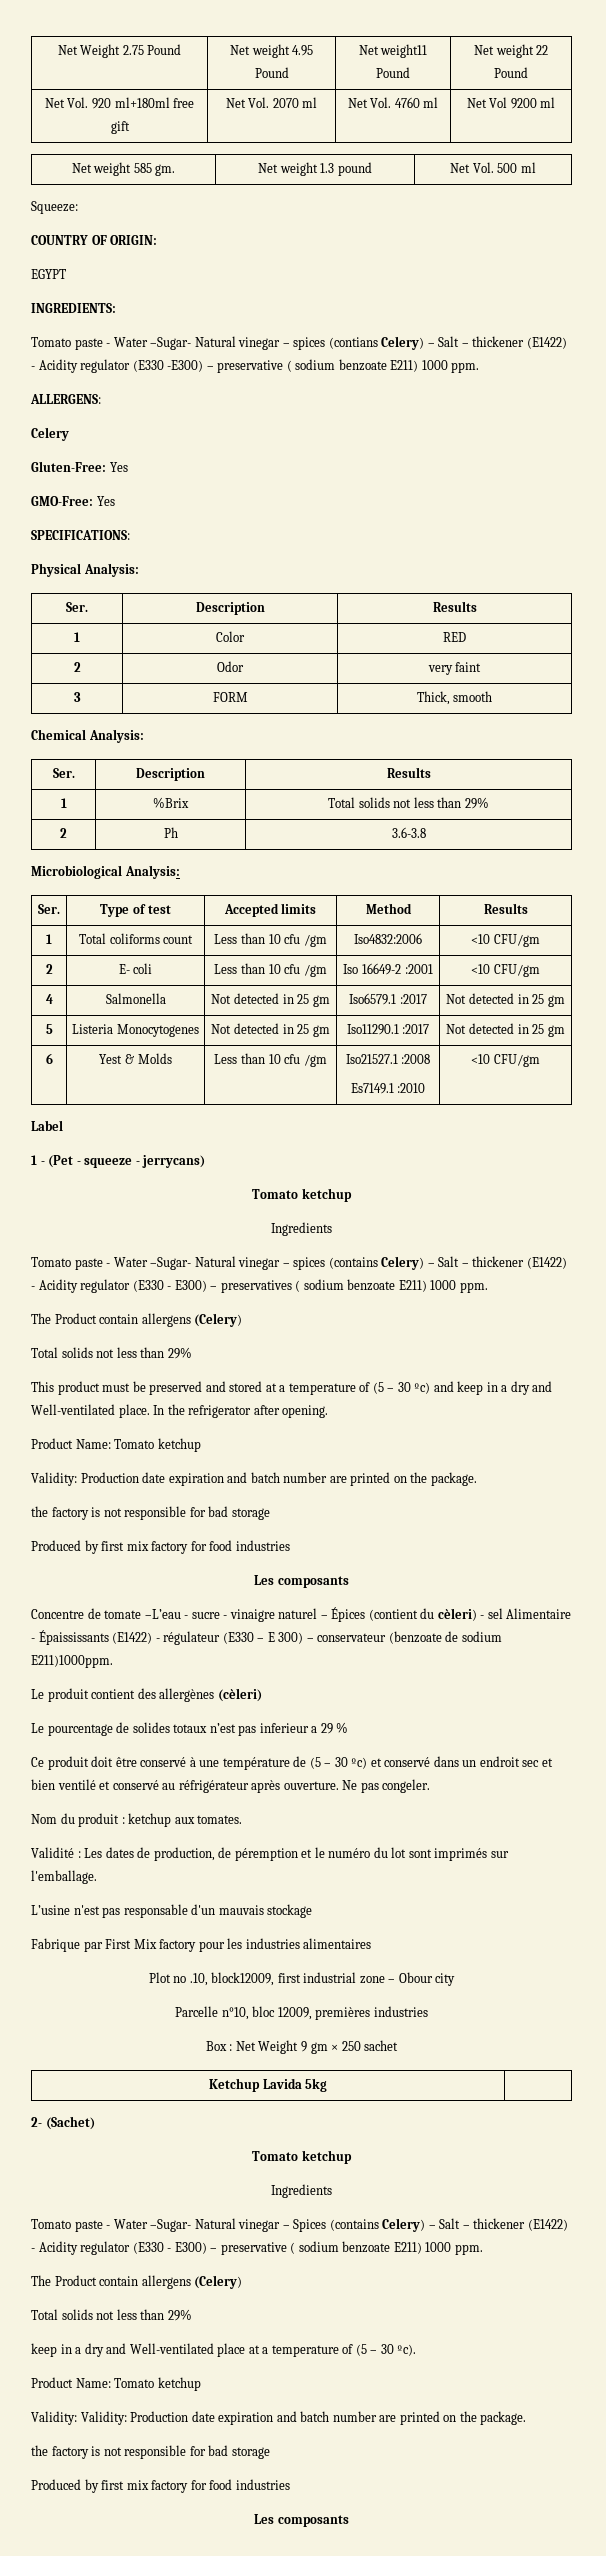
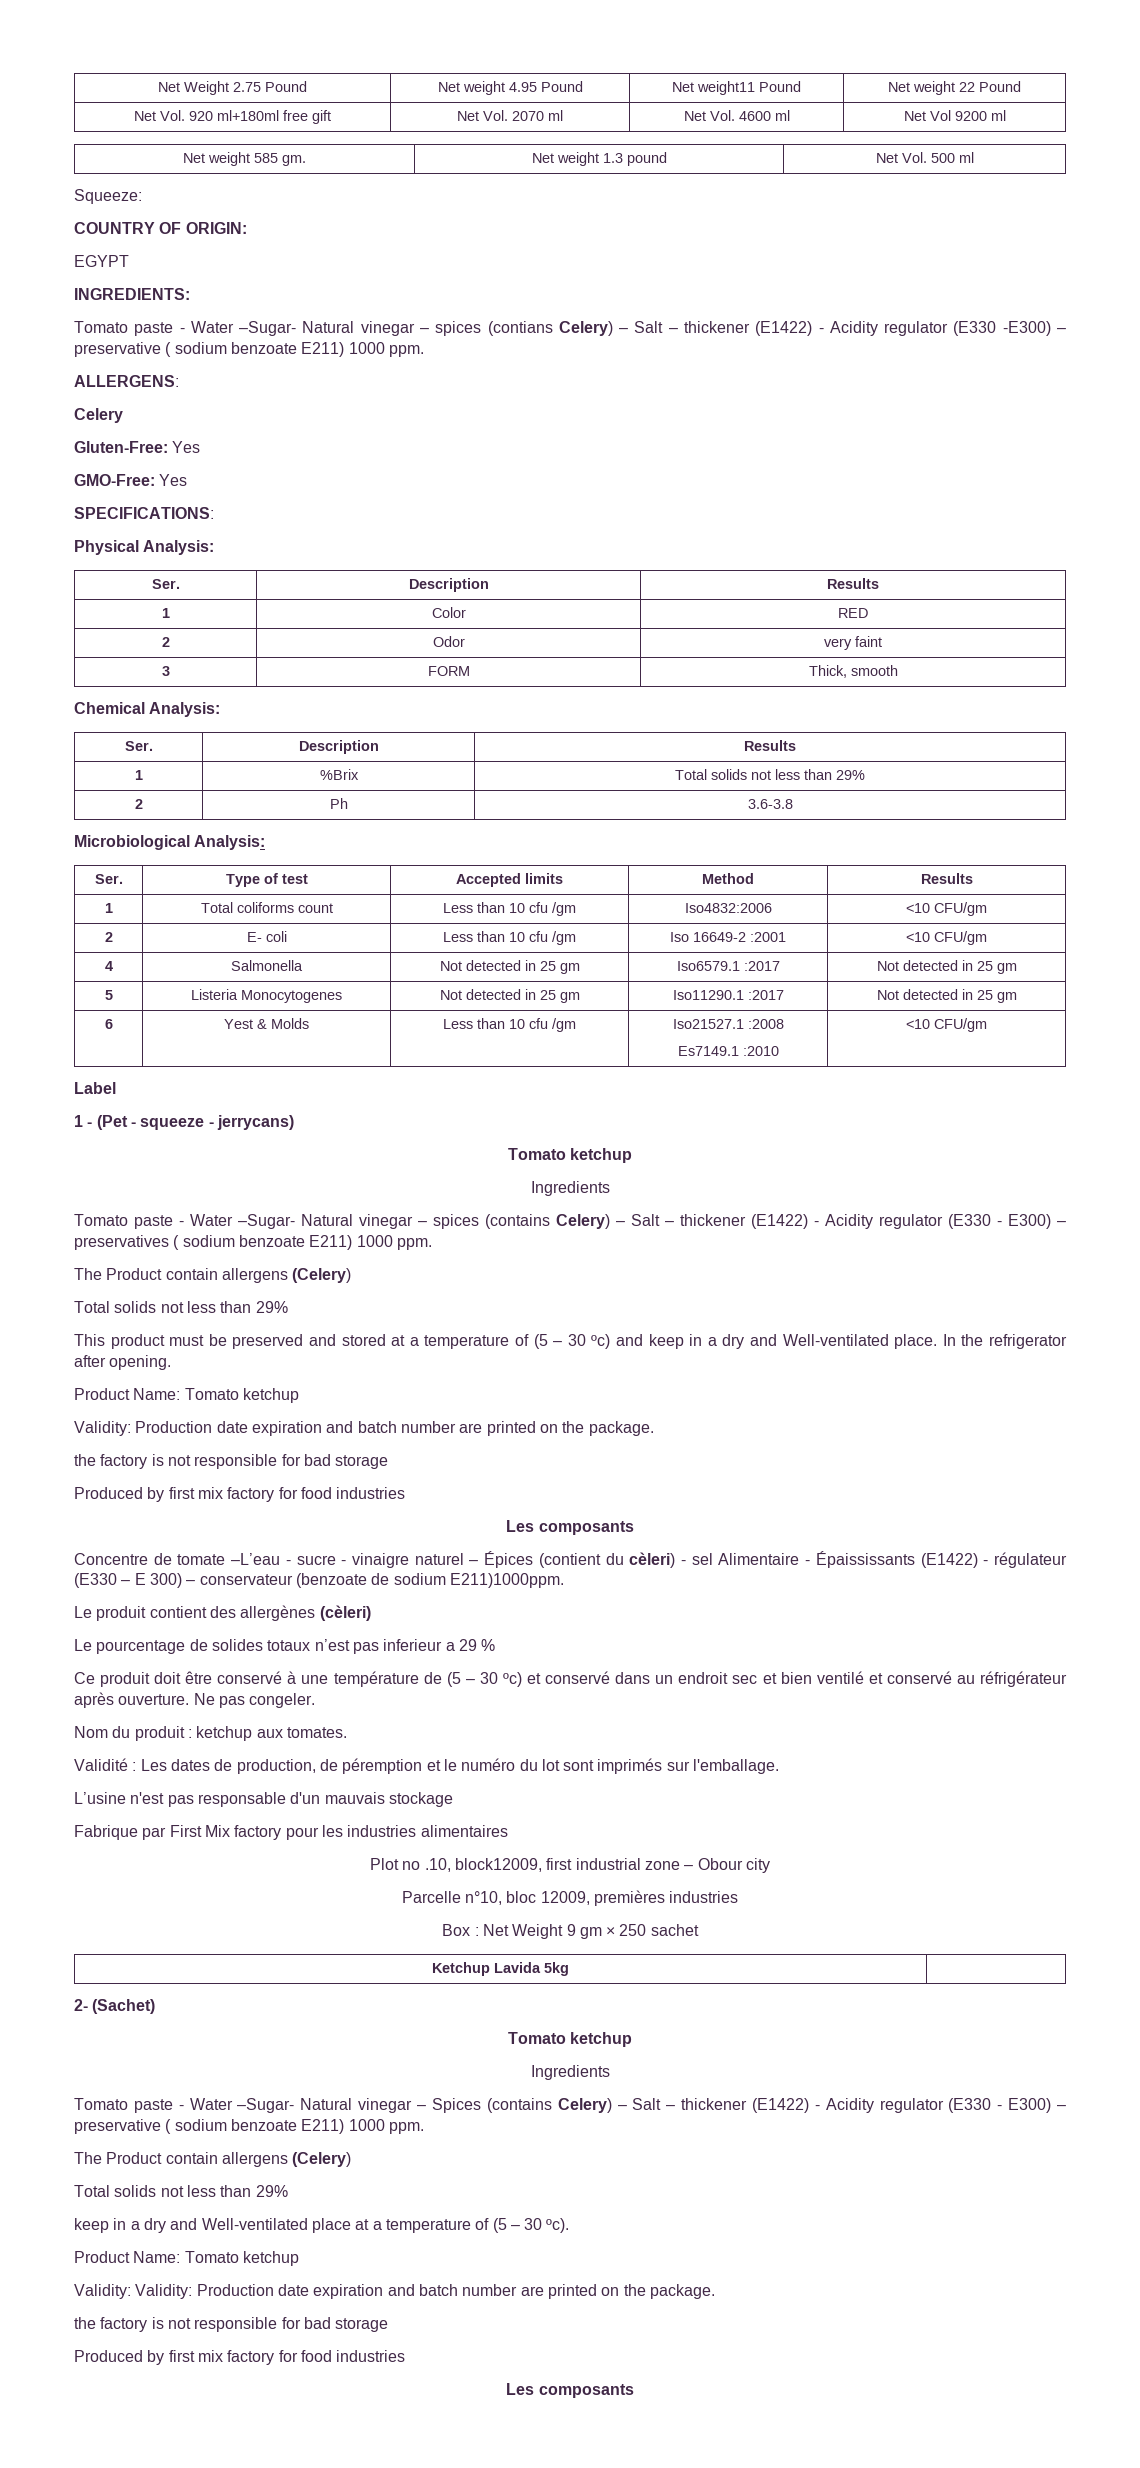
- Net Vol. 920 ml+180ml free gift | Net Vol. 2070 ml | Net Vol. 4760 ml | Net Vol 9200 ml
+ Net Vol. 920 ml+180ml free gift | Net Vol. 2070 ml | Net Vol. 4600 ml | Net Vol 9200 ml

